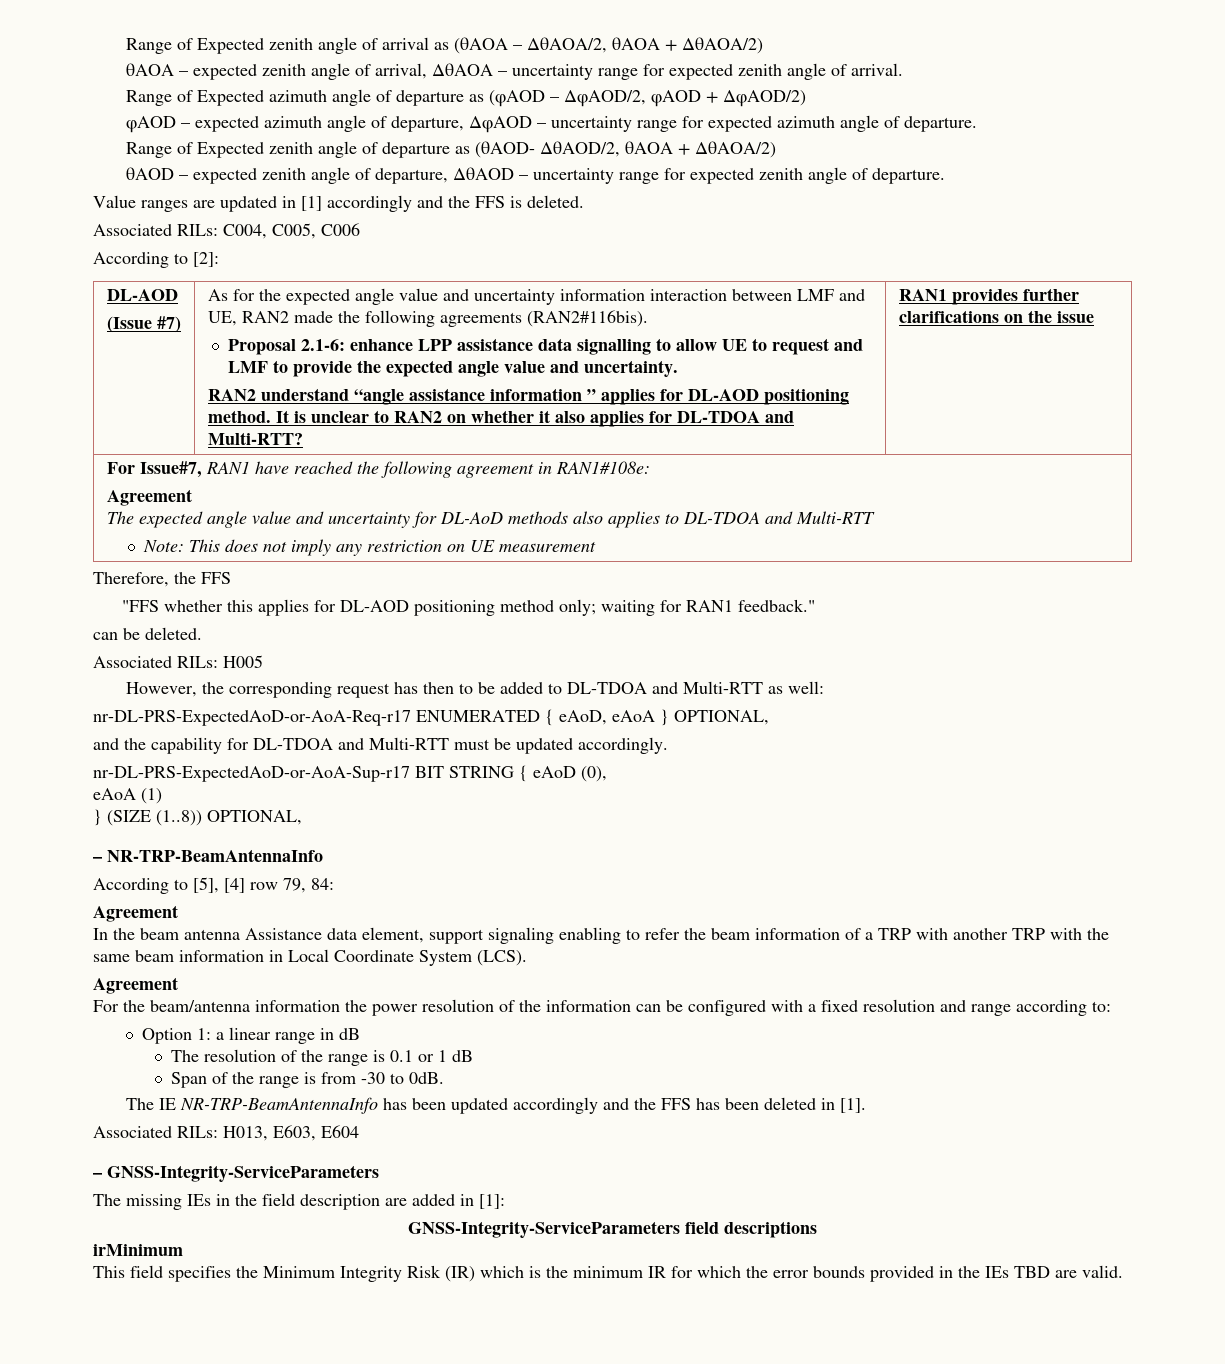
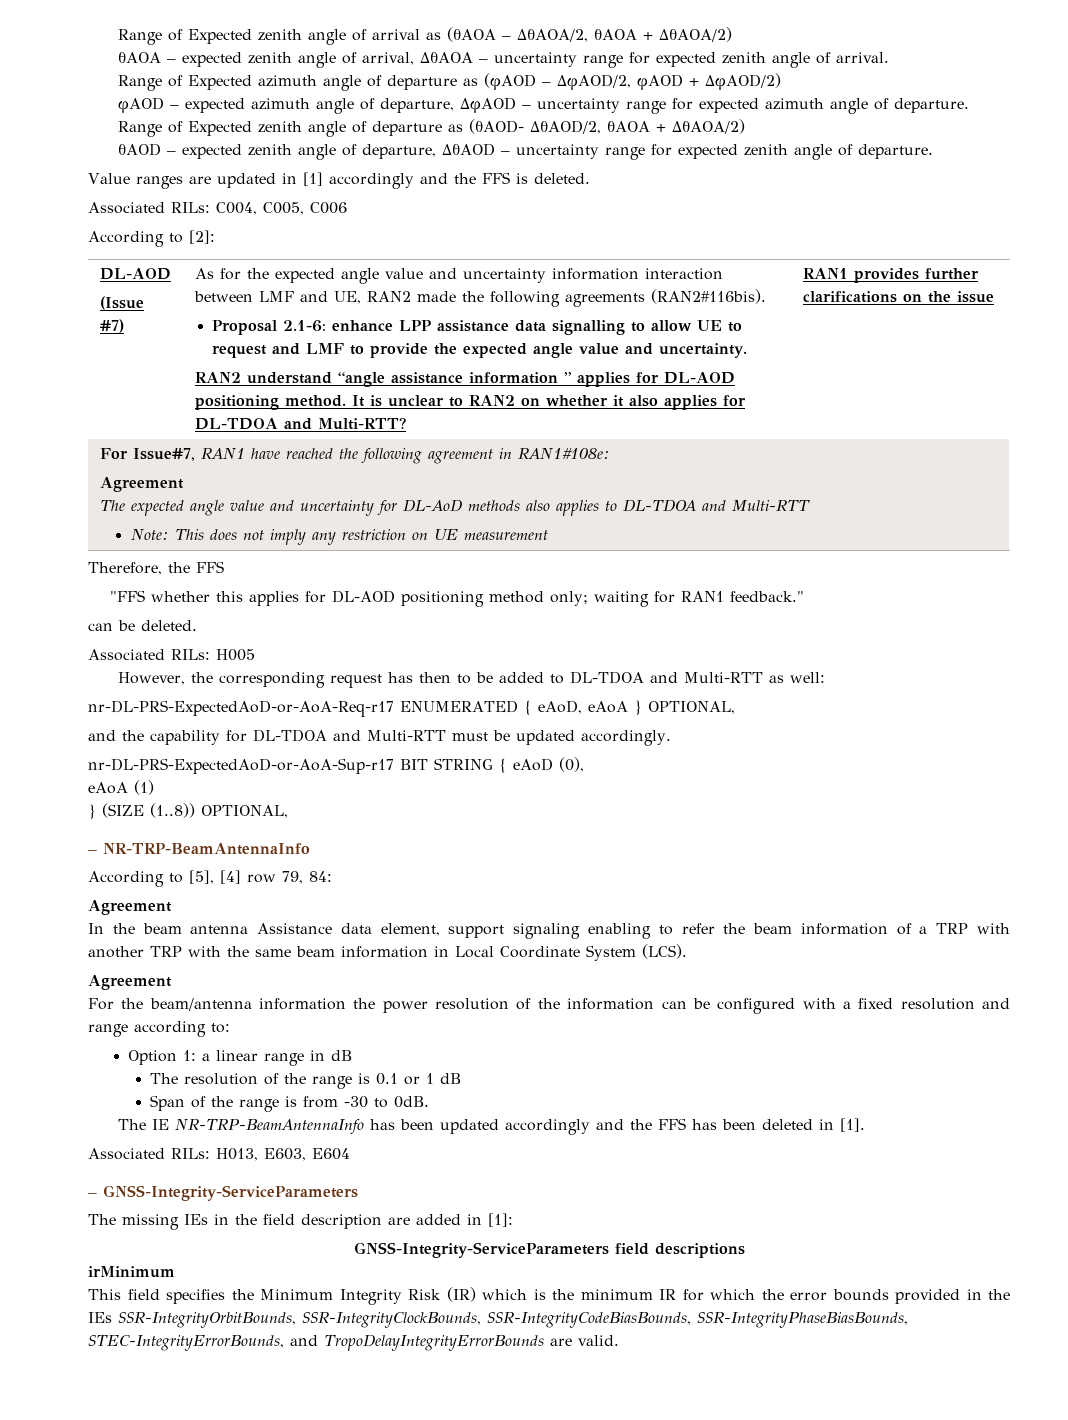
- This field specifies the Minimum Integrity Risk (IR) which is the minimum IR for which the error bounds provided in the IEs TBD are valid.
+ This field specifies the Minimum Integrity Risk (IR) which is the minimum IR for which the error bounds provided in the IEs SSR-IntegrityOrbitBounds, SSR-IntegrityClockBounds, SSR-IntegrityCodeBiasBounds, SSR-IntegrityPhaseBiasBounds, STEC-IntegrityErrorBounds, and TropoDelayIntegrityErrorBounds are valid.

